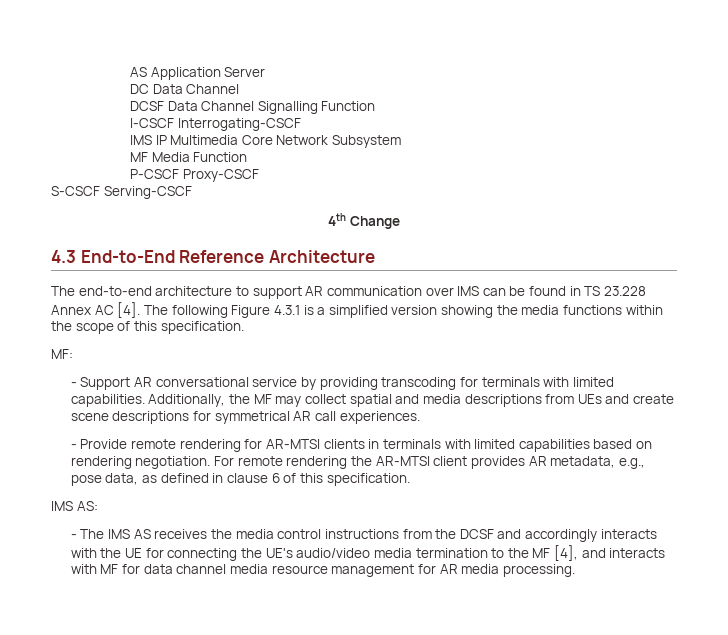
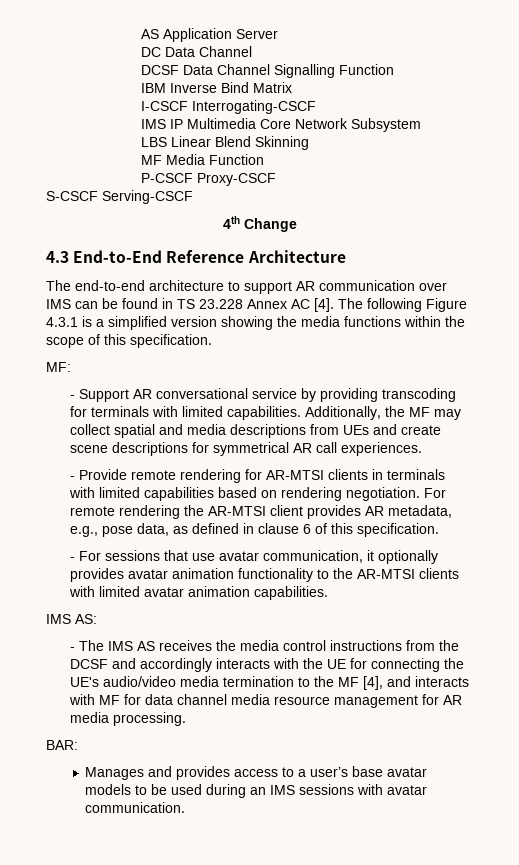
+ IBM Inverse Bind Matrix
+ LBS Linear Blend Skinning
+ - For sessions that use avatar communication, it optionally provides avatar animation functionality to the AR-MTSI clients with limited avatar animation capabilities.
+ BAR:
+ Manages and provides access to a user’s base avatar models to be used during an IMS sessions with avatar communication.

